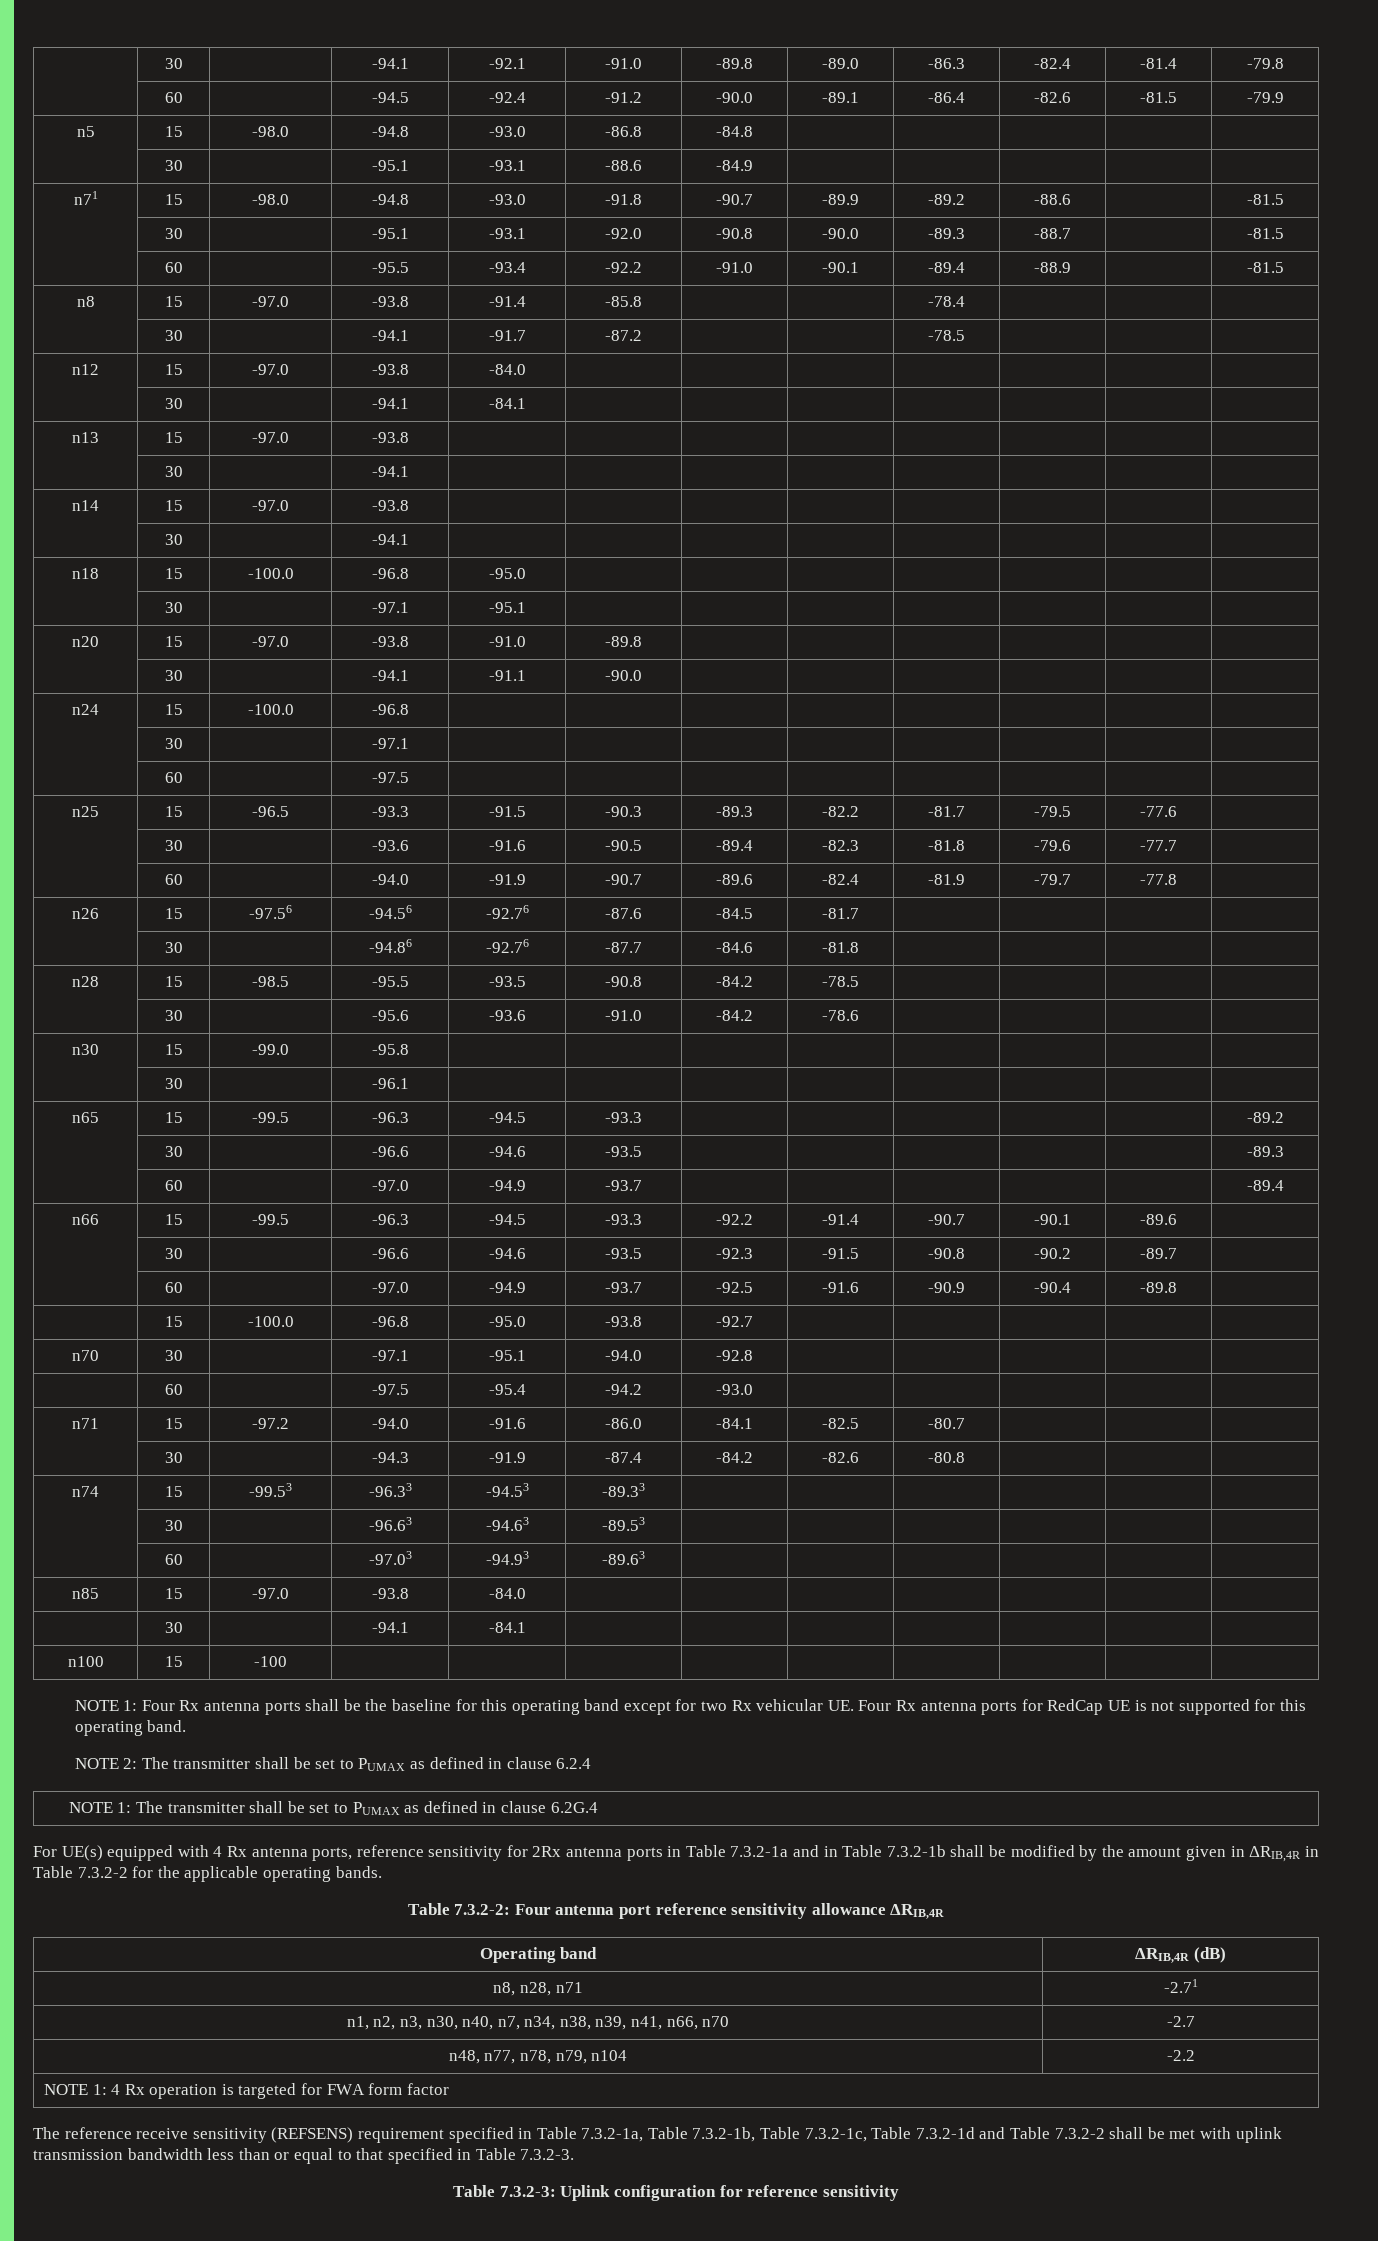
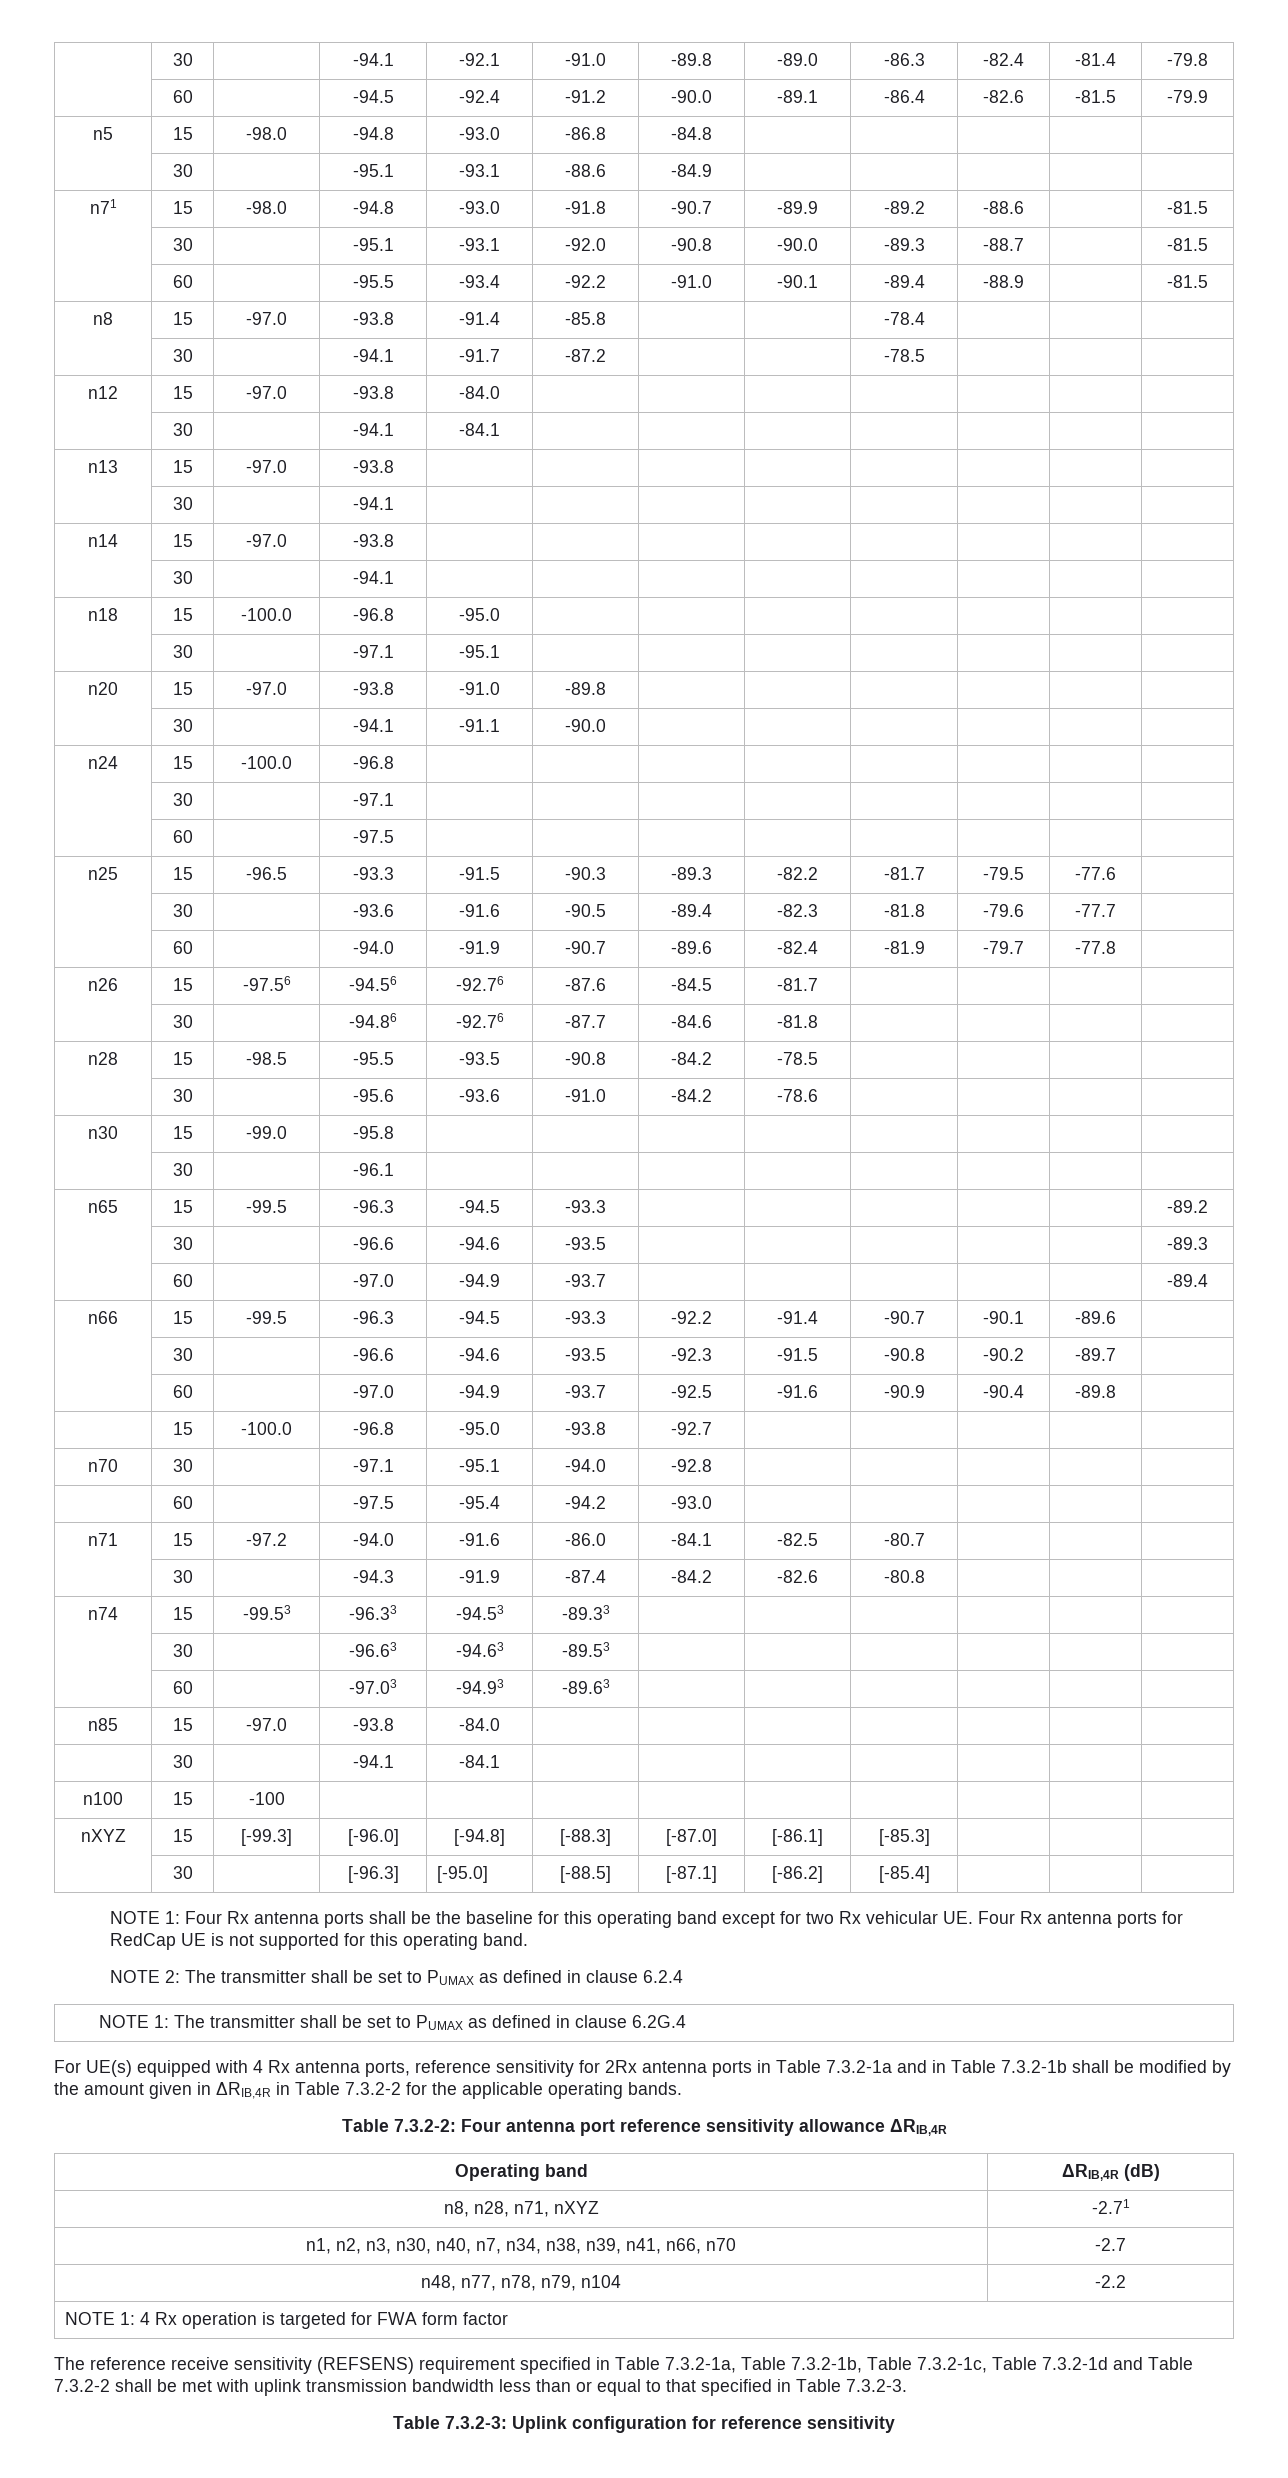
+ nXYZ | 15 | [-99.3] | [-96.0] | [-94.8] | [-88.3] | [-87.0] | [-86.1] | [-85.3] | | |
+ | 30 | | [-96.3] | [-95.0] | [-88.5] | [-87.1] | [-86.2] | [-85.4] | | |
- n8, n28, n71 | -2.71
+ n8, n28, n71, nXYZ | -2.71

